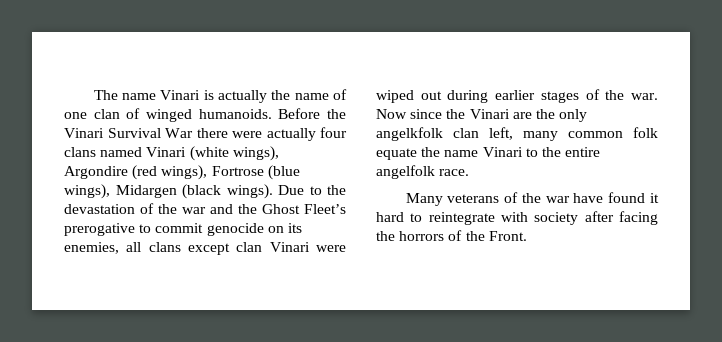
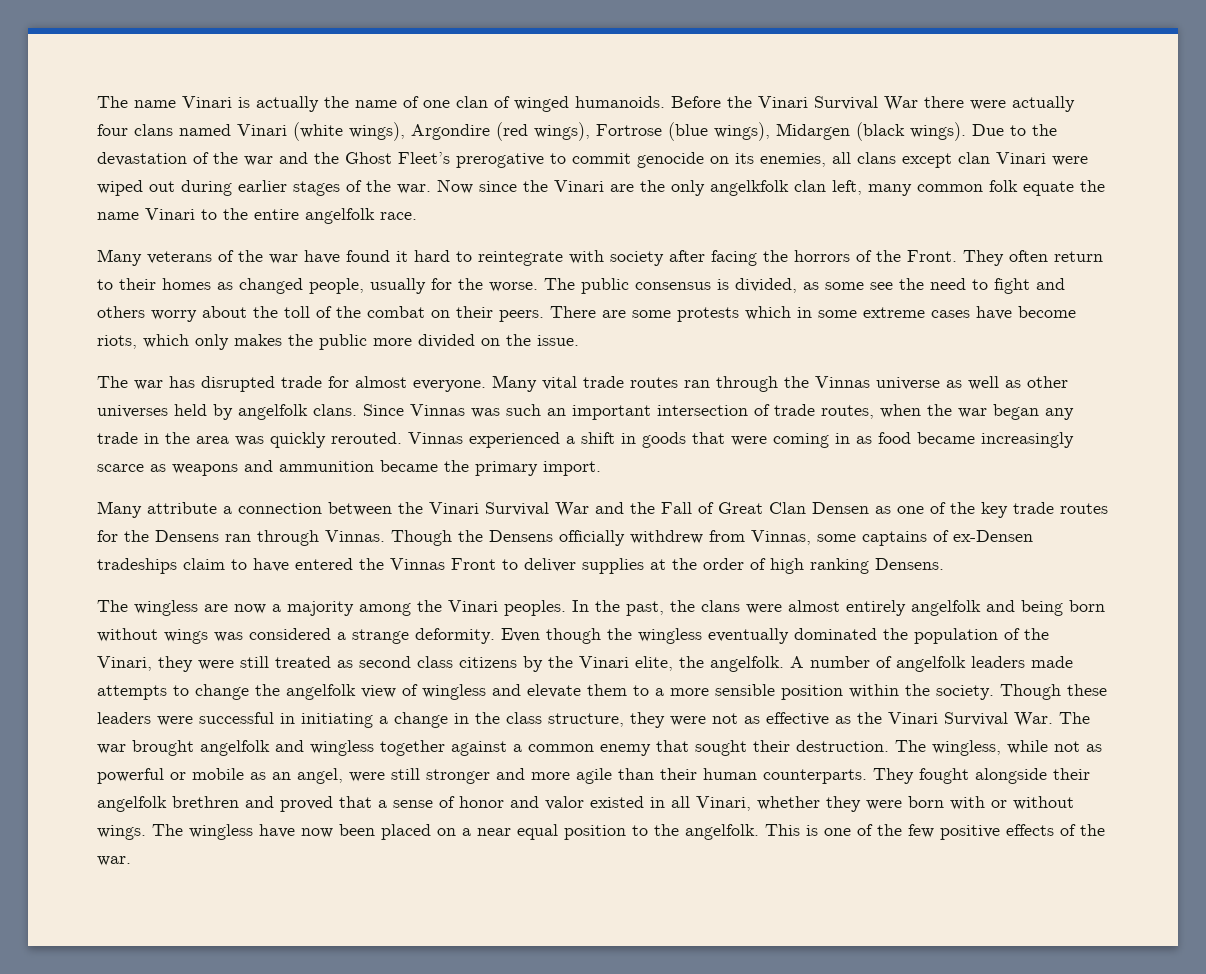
+ They often return to their homes as changed people, usually for the worse. The public consensus is divided, as some see the need to fight and others worry about the toll of the combat on their peers. There are some protests which in some extreme cases have become riots, which only makes the public more divided on the issue.
+ The war has disrupted trade for almost everyone. Many vital trade routes ran through the Vinnas universe as well as other universes held by angelfolk clans. Since Vinnas was such an important intersection of trade routes, when the war began any trade in the area was quickly rerouted. Vinnas experienced a shift in goods that were coming in as food became increasingly scarce as weapons and ammunition became the primary import.
+ Many attribute a connection between the Vinari Survival War and the Fall of Great Clan Densen as one of the key trade routes for the Densens ran through Vinnas. Though the Densens officially withdrew from Vinnas, some captains of ex-Densen tradeships claim to have entered the Vinnas Front to deliver supplies at the order of high ranking Densens.
+ The wingless are now a majority among the Vinari peoples. In the past, the clans were almost entirely angelfolk and being born without wings was considered a strange deformity. Even though the wingless eventually dominated the population of the Vinari, they were still treated as second class citizens by the Vinari elite, the angelfolk. A number of angelfolk leaders made attempts to change the angelfolk view of wingless and elevate them to a more sensible position within the society. Though these leaders were successful in initiating a change in the class structure, they were not as effective as the Vinari Survival War. The war brought angelfolk and wingless together against a common enemy that sought their destruction. The wingless, while not as powerful or mobile as an angel, were still stronger and more agile than their human counterparts. They fought alongside their angelfolk brethren and proved that a sense of honor and valor existed in all Vinari, whether they were born with or without wings. The wingless have now been placed on a near equal position to the angelfolk. This is one of the few positive effects of the war.

